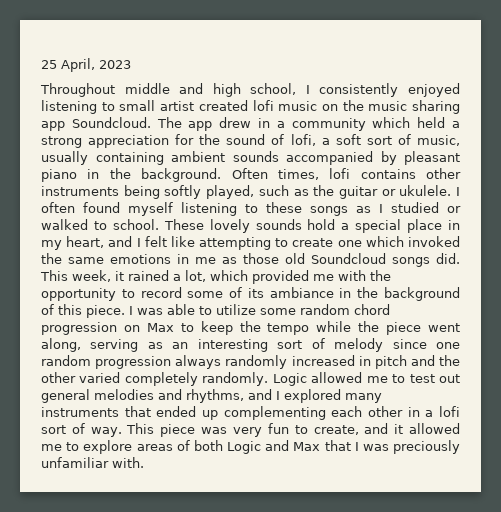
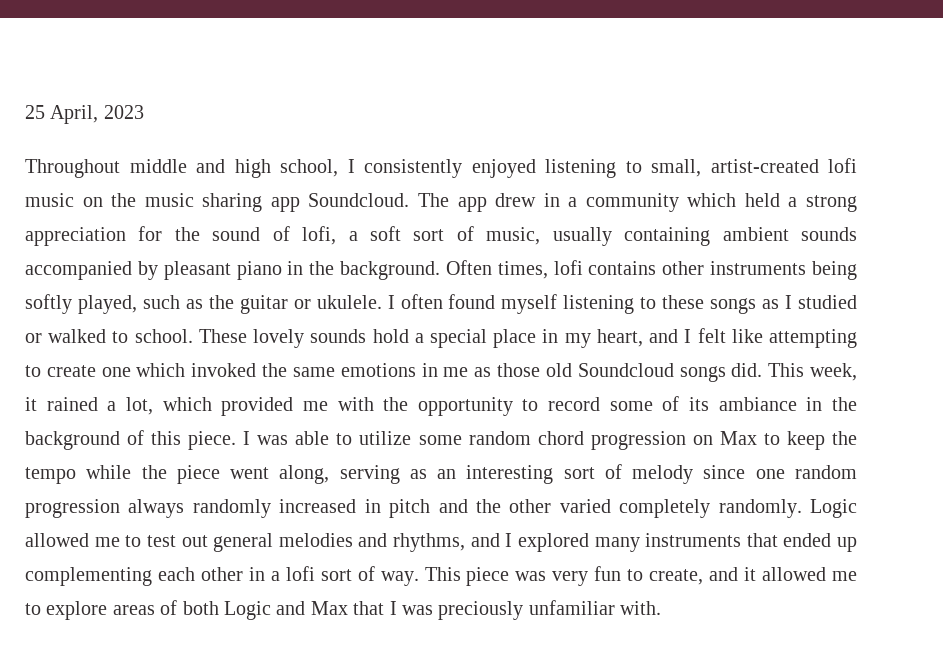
- Throughout middle and high school, I consistently enjoyed listening to small artist created lofi music on the music sharing app Soundcloud.
+ Throughout middle and high school, I consistently enjoyed listening to small, artist-created lofi music on the music sharing app Soundcloud.

